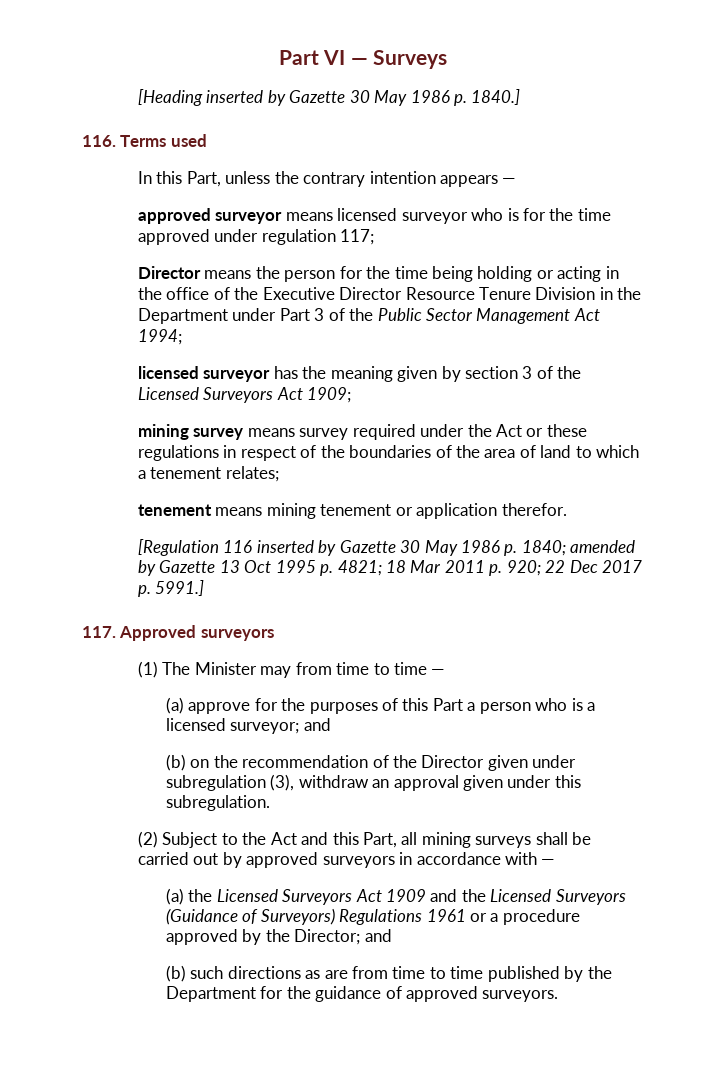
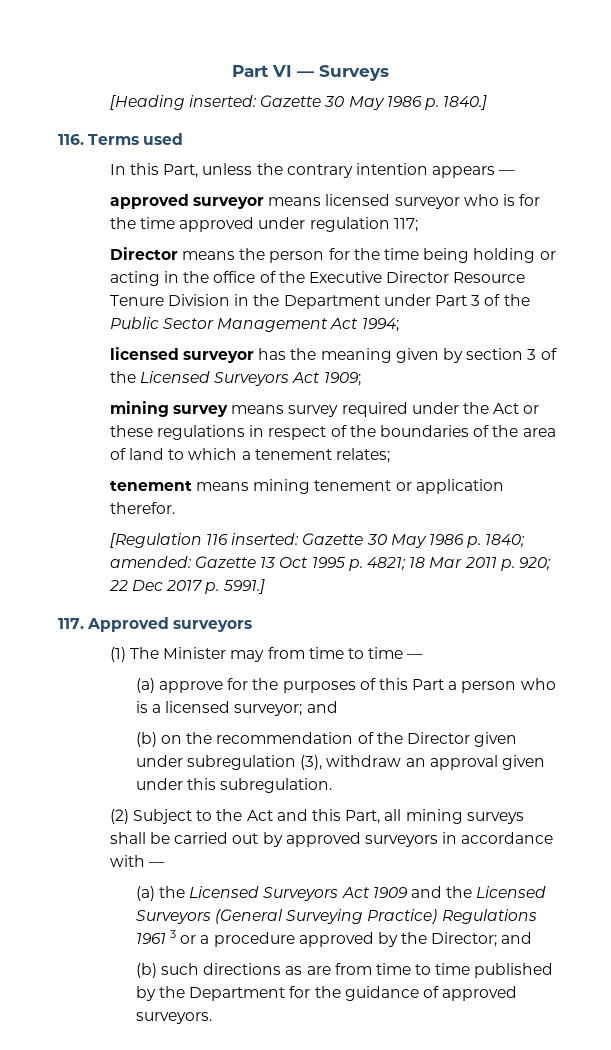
- [Heading inserted by Gazette 30 May 1986 p. 1840.]
+ [Heading inserted: Gazette 30 May 1986 p. 1840.]
- [Regulation 116 inserted by Gazette 30 May 1986 p. 1840; amended by Gazette 13 Oct 1995 p. 4821; 18 Mar 2011 p. 920; 22 Dec 2017 p. 5991.]
+ [Regulation 116 inserted: Gazette 30 May 1986 p. 1840; amended: Gazette 13 Oct 1995 p. 4821; 18 Mar 2011 p. 920; 22 Dec 2017 p. 5991.]
- (a) the Licensed Surveyors Act 1909 and the Licensed Surveyors (Guidance of Surveyors) Regulations 1961 or a procedure approved by the Director; and
+ (a) the Licensed Surveyors Act 1909 and the Licensed Surveyors (General Surveying Practice) Regulations 1961 3 or a procedure approved by the Director; and

